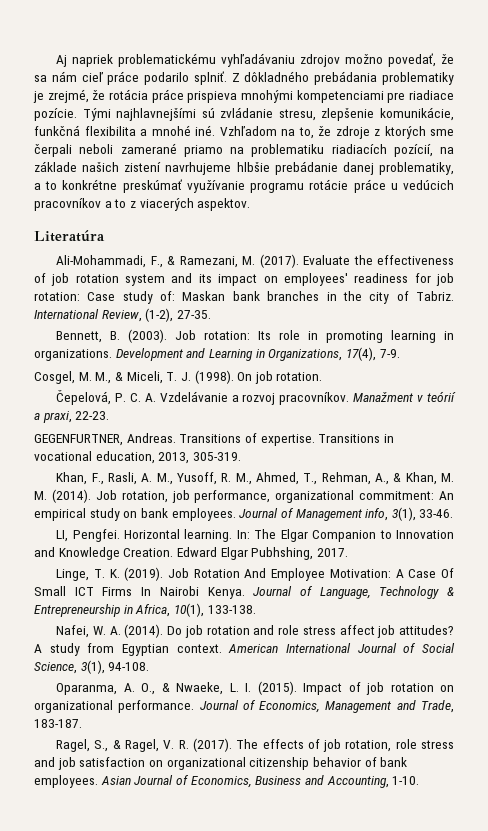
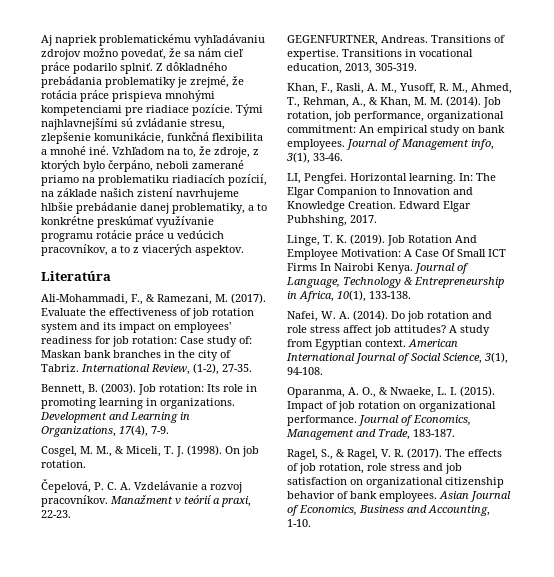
- Vzhľadom na to, že zdroje z ktorých sme čerpali neboli zamerané priamo na problematiku riadiacích pozícií, na základe našich zistení navrhujeme hlbšie prebádanie danej problematiky, a to konkrétne preskúmať využívanie programu rotácie práce u vedúcich pracovníkov a to z viacerých aspektov.
+ Vzhľadom na to, že zdroje, z ktorých bylo čerpáno, neboli zamerané priamo na problematiku riadiacích pozícií, na základe našich zistení navrhujeme hlbšie prebádanie danej problematiky, a to konkrétne preskúmať využívanie programu rotácie práce u vedúcich pracovníkov, a to z viacerých aspektov.

